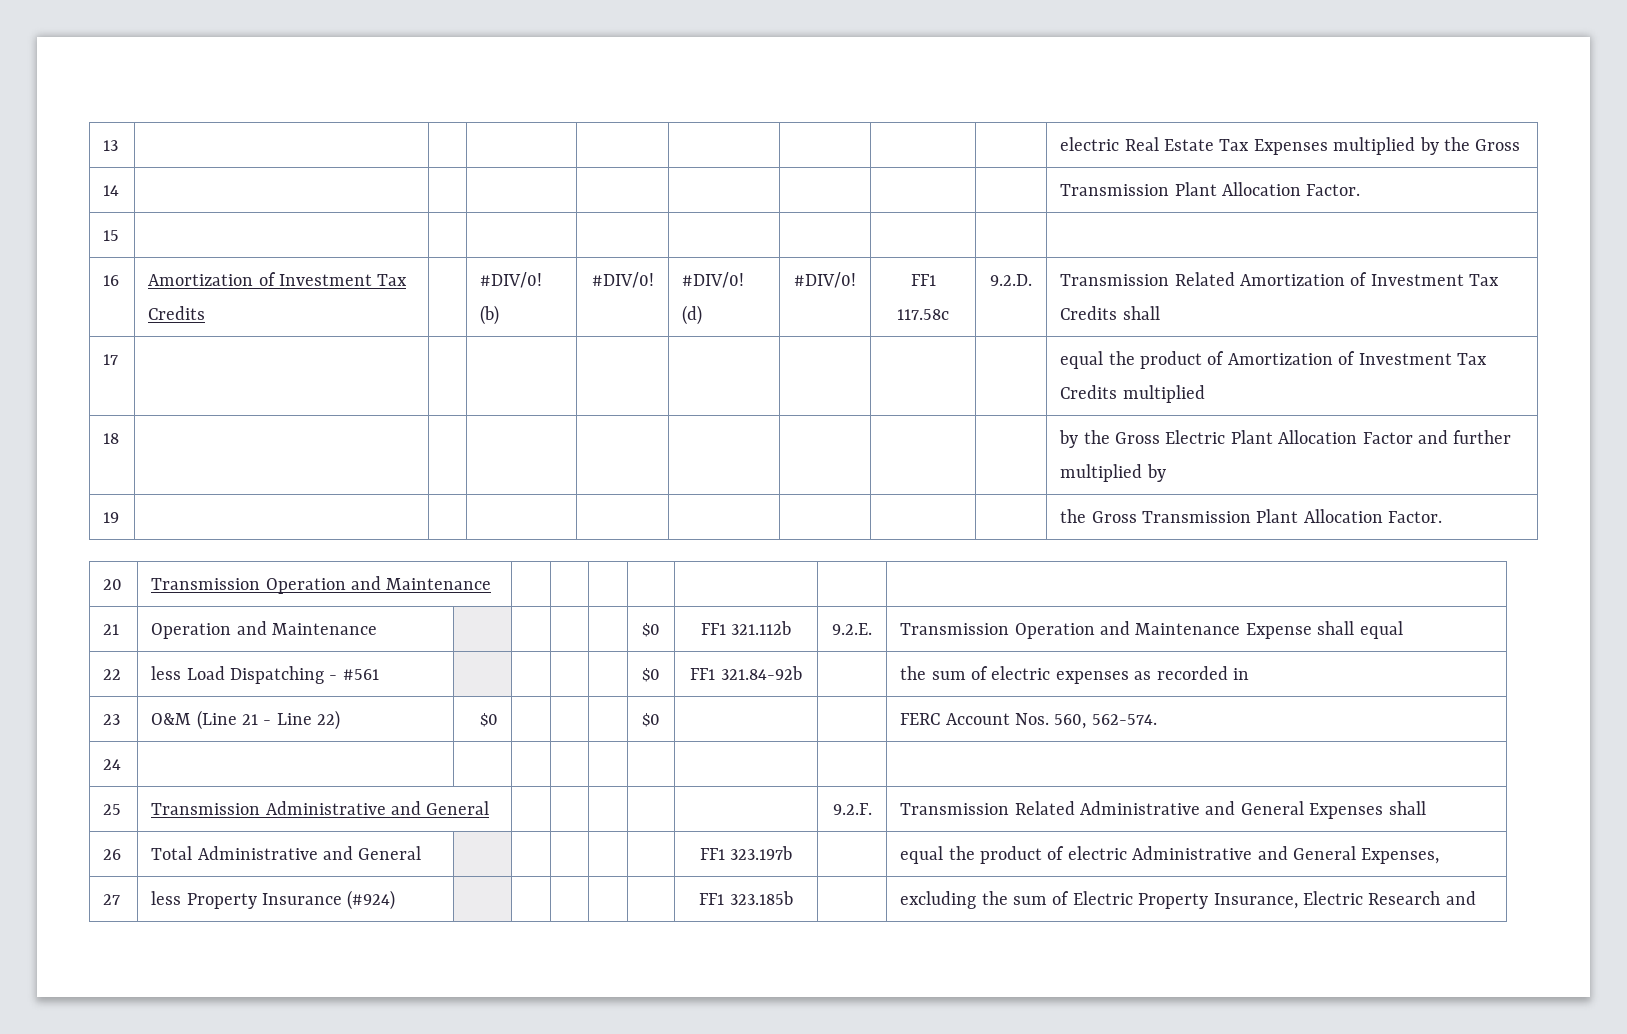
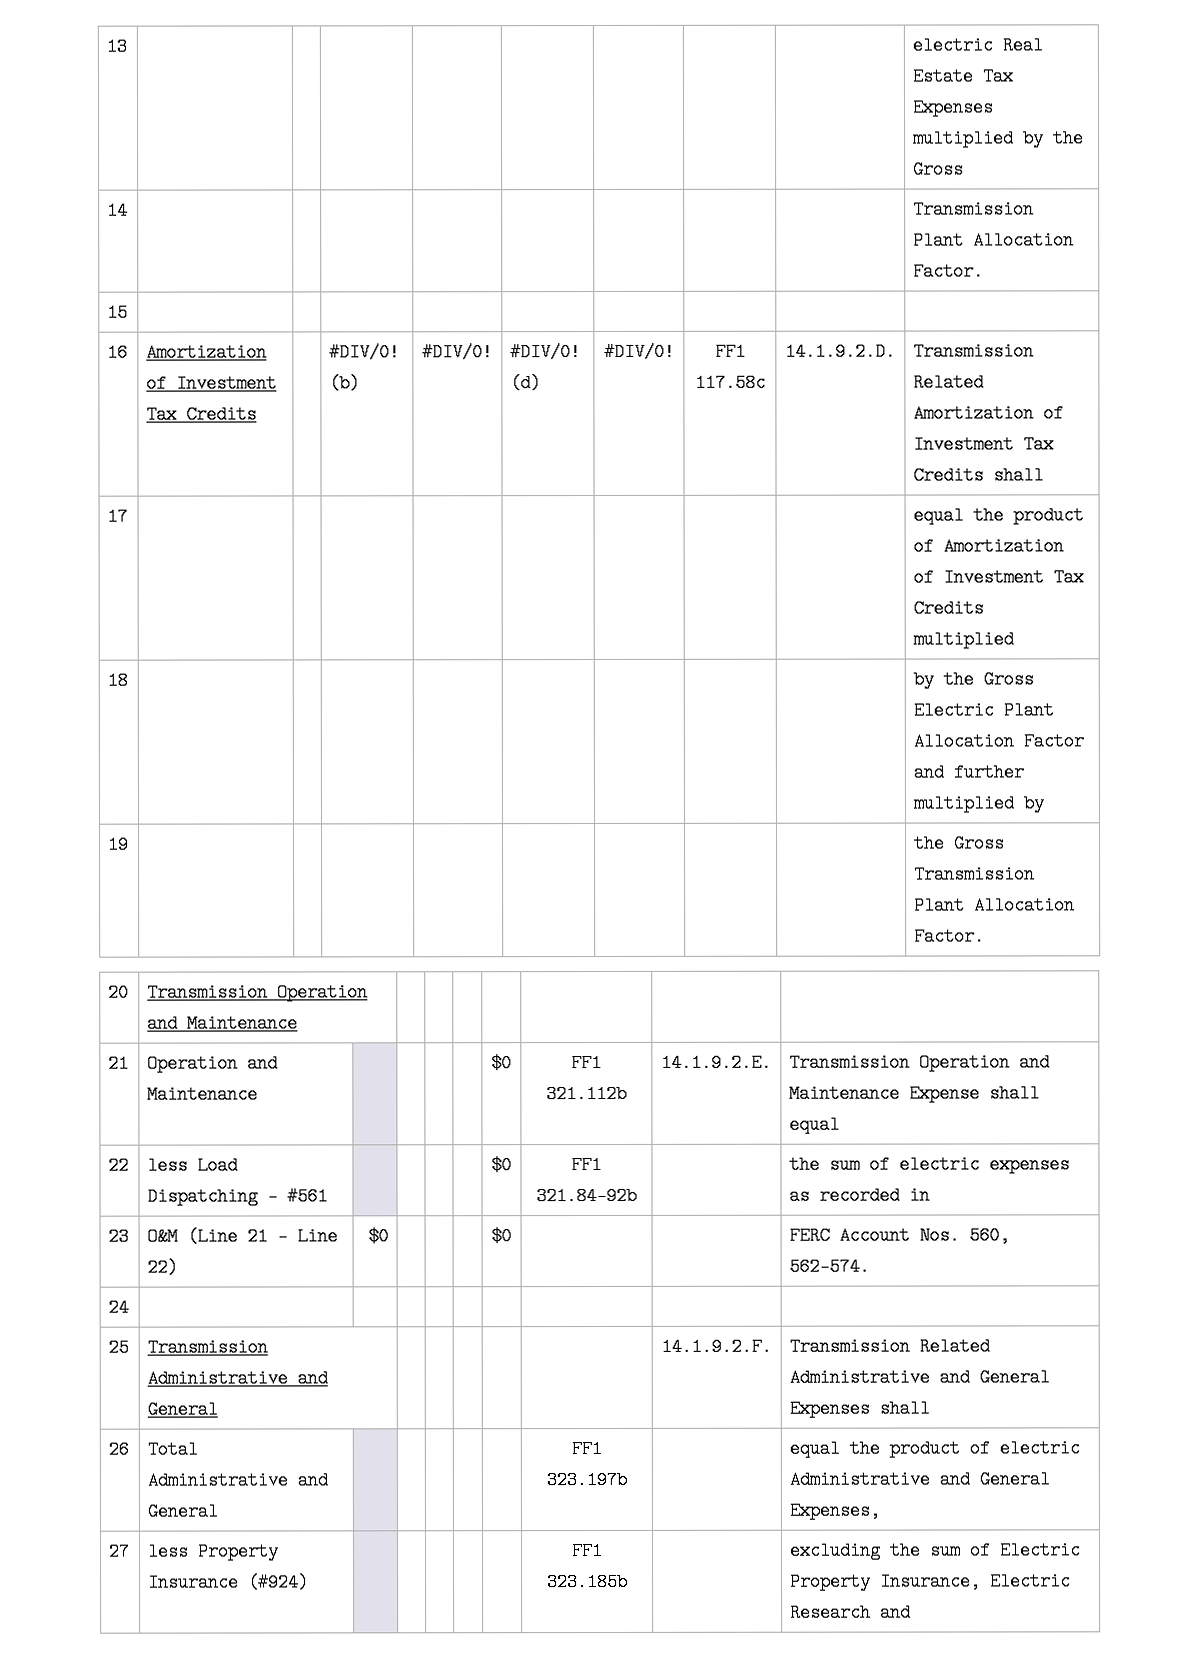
- 16 | Amortization of Investment Tax Credits | | #DIV/0! (b) | #DIV/0! | #DIV/0! (d) | #DIV/0! | FF1 117.58c | 9.2.D. | Transmission Related Amortization of Investment Tax Credits shall
+ 16 | Amortization of Investment Tax Credits | | #DIV/0! (b) | #DIV/0! | #DIV/0! (d) | #DIV/0! | FF1 117.58c | 14.1.9.2.D. | Transmission Related Amortization of Investment Tax Credits shall
- 21 | Operation and Maintenance | | | | | $0 | FF1 321.112b | 9.2.E. | Transmission Operation and Maintenance Expense shall equal
+ 21 | Operation and Maintenance | | | | | $0 | FF1 321.112b | 14.1.9.2.E. | Transmission Operation and Maintenance Expense shall equal
- 25 | Transmission Administrative and General | | | | | | 9.2.F. | Transmission Related Administrative and General Expenses shall
+ 25 | Transmission Administrative and General | | | | | | 14.1.9.2.F. | Transmission Related Administrative and General Expenses shall

